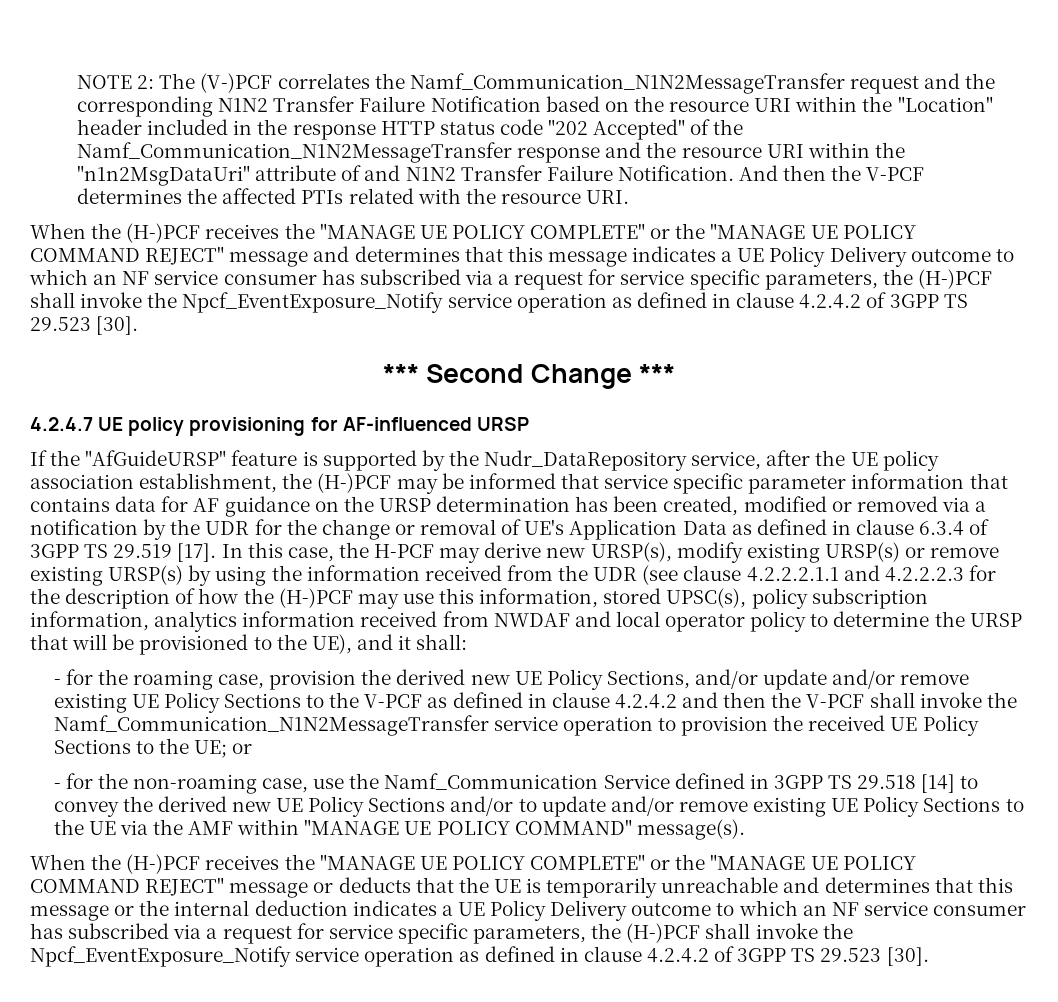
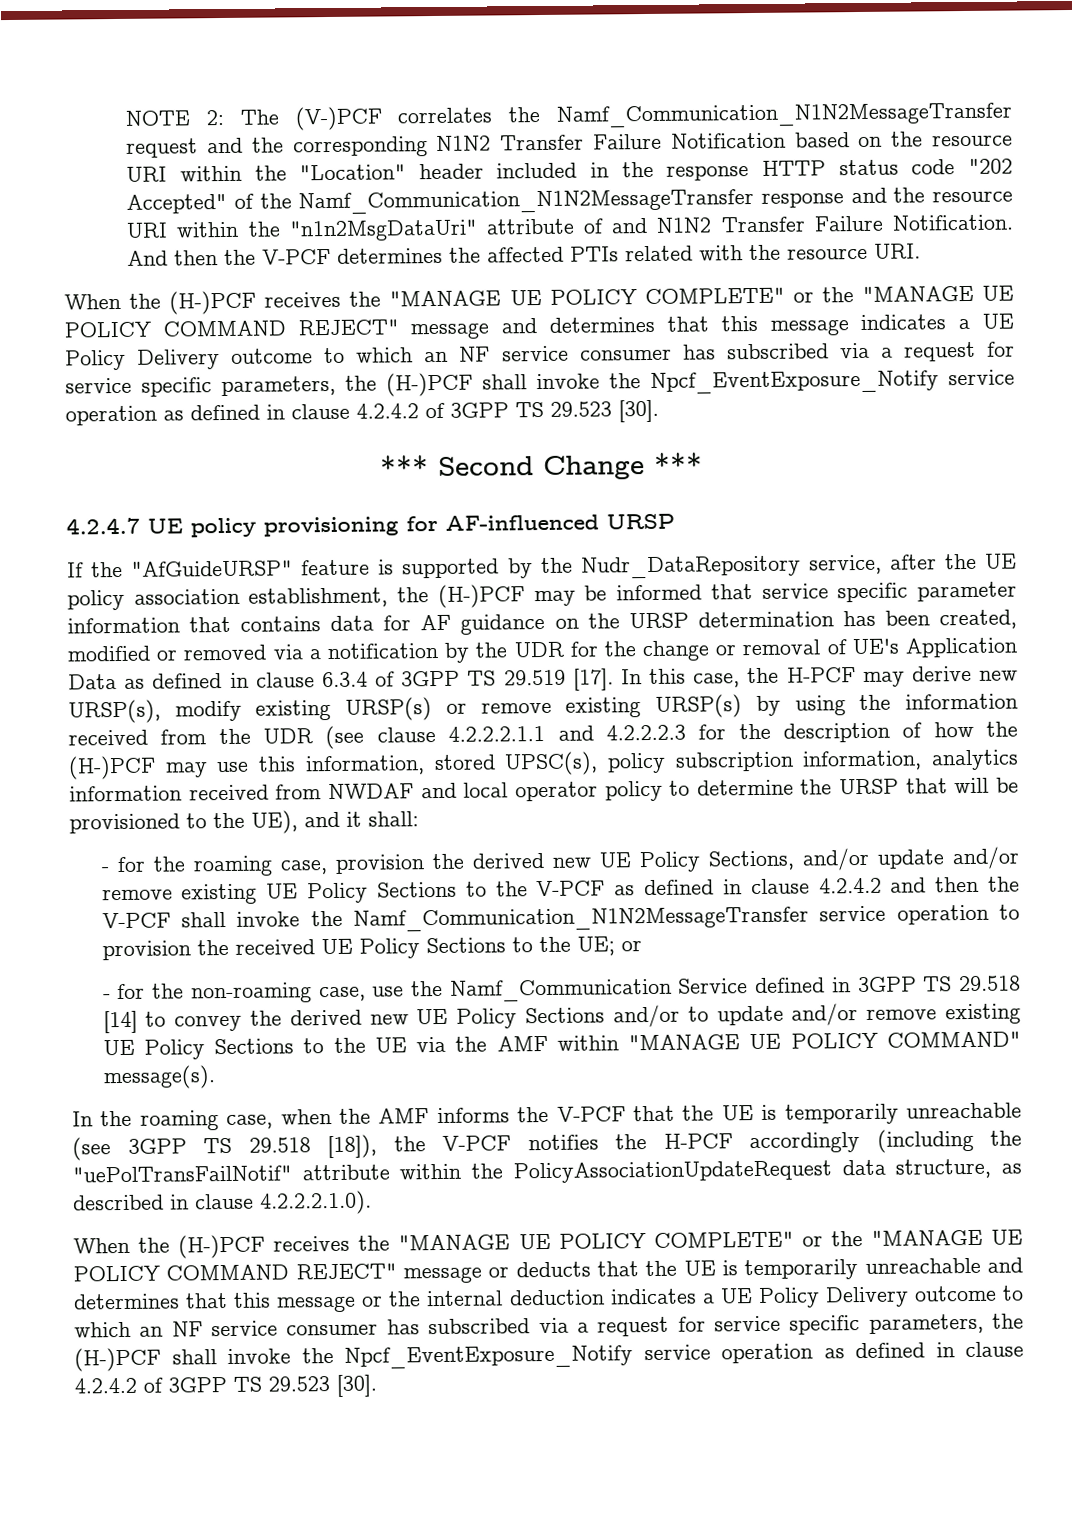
+ In the roaming case, when the AMF informs the V-PCF that the UE is temporarily unreachable (see 3GPP TS 29.518 [18]), the V-PCF notifies the H-PCF accordingly (including the "uePolTransFailNotif" attribute within the PolicyAssociationUpdateRequest data structure, as described in clause 4.2.2.2.1.0).

